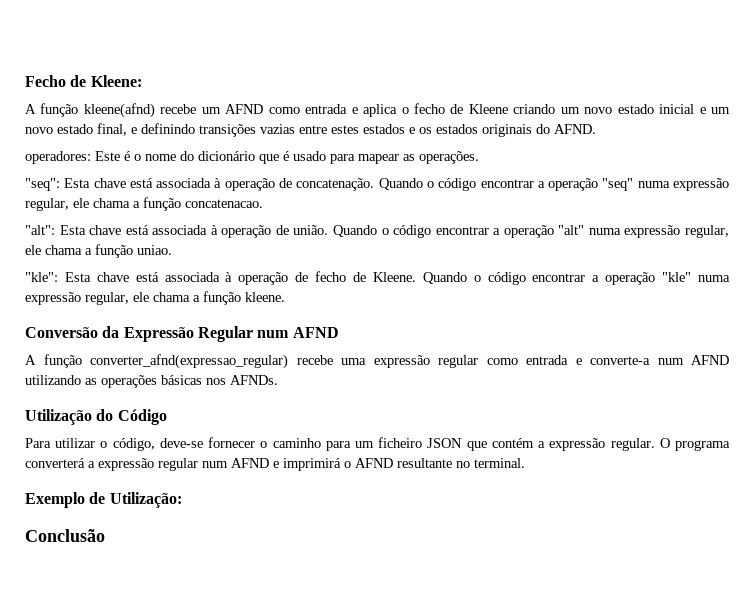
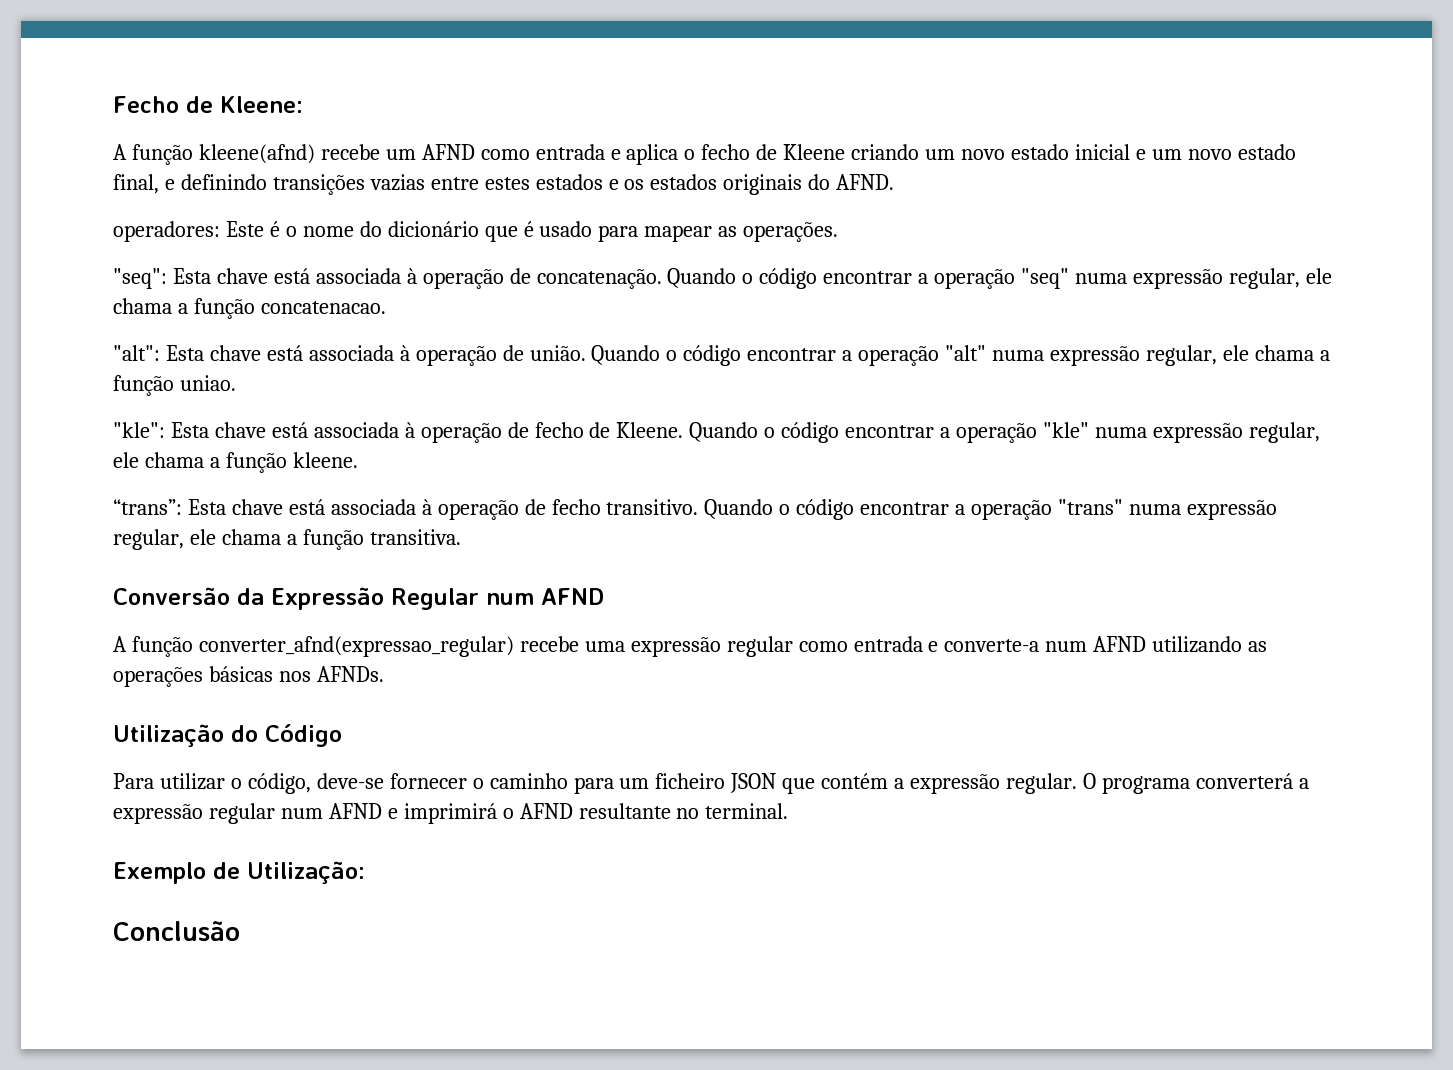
+ “trans”: Esta chave está associada à operação de fecho transitivo. Quando o código encontrar a operação "trans" numa expressão regular, ele chama a função transitiva.

